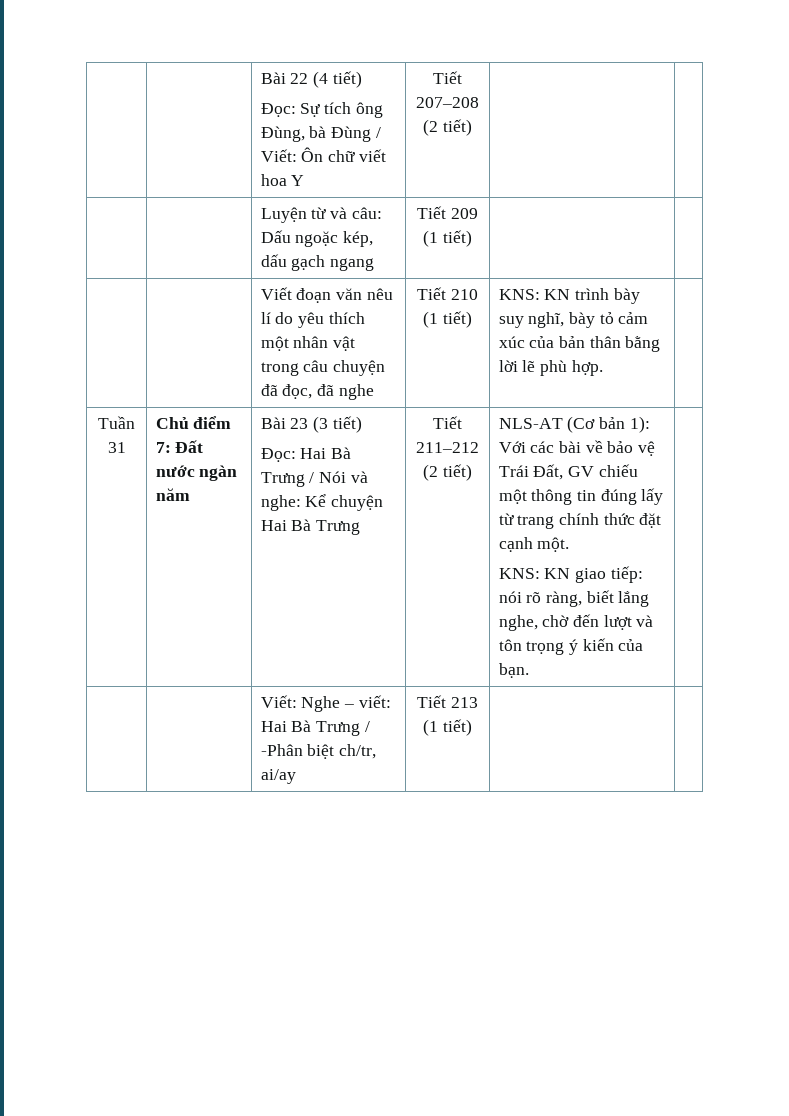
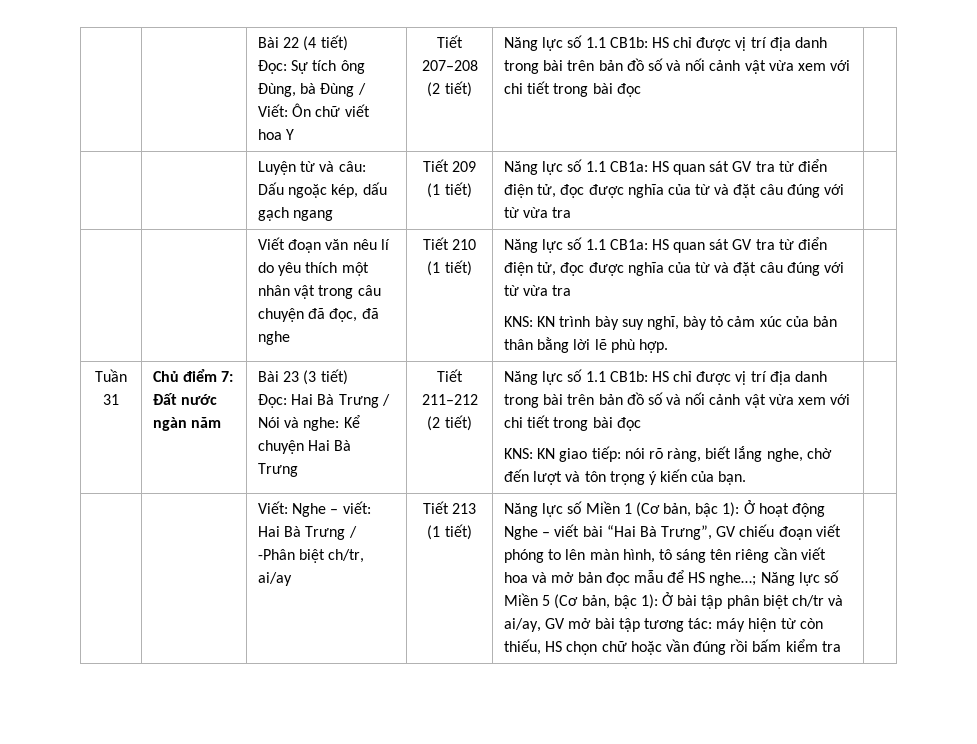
- Tiết 207–208 (2 tiết)
+ Tiết 207–208 (2 tiết) | Năng lực số 1.1 CB1b: HS chỉ được vị trí địa danh trong bài trên bản đồ số và nối cảnh vật vừa xem với chi tiết trong bài đọc
- Tiết 209 (1 tiết)
+ Tiết 209 (1 tiết) | Năng lực số 1.1 CB1a: HS quan sát GV tra từ điển điện tử, đọc được nghĩa của từ và đặt câu đúng với từ vừa tra
- Tiết 210 (1 tiết)
+ Tiết 210 (1 tiết) | Năng lực số 1.1 CB1a: HS quan sát GV tra từ điển điện tử, đọc được nghĩa của từ và đặt câu đúng với từ vừa tra
- Tiết 211–212 (2 tiết) | NLS-AT (Cơ bản 1): Với các bài về bảo vệ Trái Đất, GV chiếu một thông tin đúng lấy từ trang chính thức đặt cạnh một.
+ Tiết 211–212 (2 tiết) | Năng lực số 1.1 CB1b: HS chỉ được vị trí địa danh trong bài trên bản đồ số và nối cảnh vật vừa xem với chi tiết trong bài đọc
+ Năng lực số Miền 1 (Cơ bản, bậc 1): Ở hoạt động Nghe – viết bài “Hai Bà Trưng”, GV chiếu đoạn viết phóng to lên màn hình, tô sáng tên riêng cần viết hoa và mở bản đọc mẫu để HS nghe…; Năng lực số Miền 5 (Cơ bản, bậc 1): Ở bài tập phân biệt ch/tr và ai/ay, GV mở bài tập tương tác: máy hiện từ còn thiếu, HS chọn chữ hoặc vần đúng rồi bấm kiểm tra

